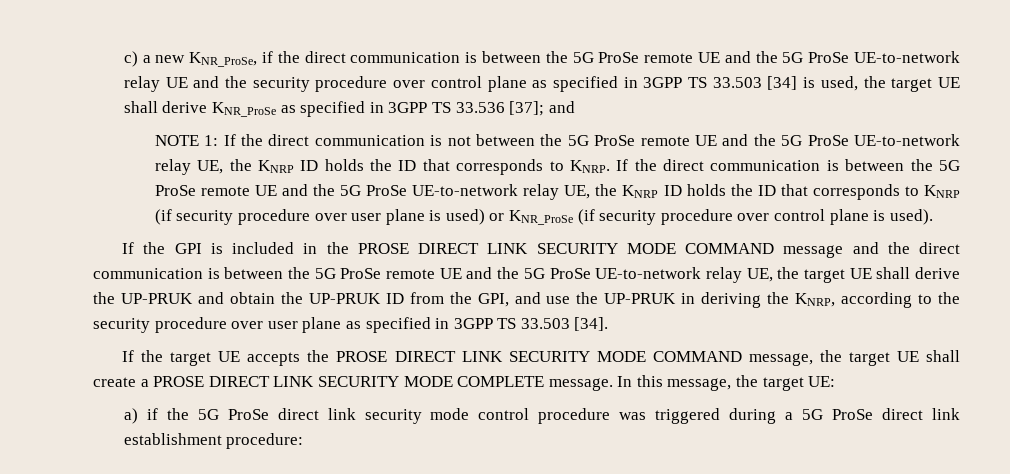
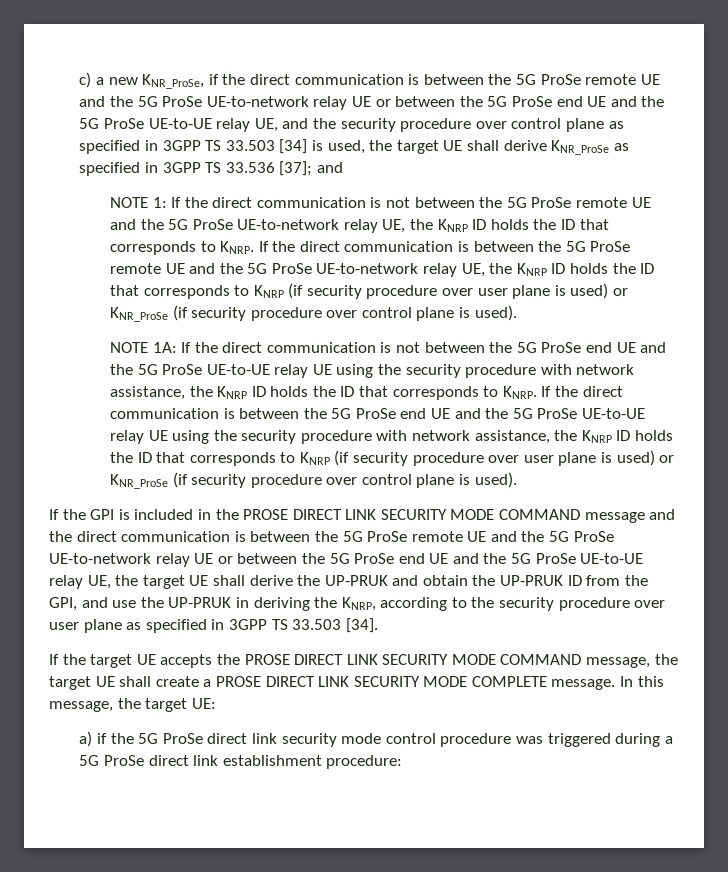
- c) a new KNR_ProSe, if the direct communication is between the 5G ProSe remote UE and the 5G ProSe UE-to-network relay UE and the security procedure over control plane as specified in 3GPP TS 33.503 [34] is used, the target UE shall derive KNR_ProSe as specified in 3GPP TS 33.536 [37]; and
+ c) a new KNR_ProSe, if the direct communication is between the 5G ProSe remote UE and the 5G ProSe UE-to-network relay UE or between the 5G ProSe end UE and the 5G ProSe UE-to-UE relay UE, and the security procedure over control plane as specified in 3GPP TS 33.503 [34] is used, the target UE shall derive KNR_ProSe as specified in 3GPP TS 33.536 [37]; and
+ NOTE 1A: If the direct communication is not between the 5G ProSe end UE and the 5G ProSe UE-to-UE relay UE using the security procedure with network assistance, the KNRP ID holds the ID that corresponds to KNRP. If the direct communication is between the 5G ProSe end UE and the 5G ProSe UE-to-UE relay UE using the security procedure with network assistance, the KNRP ID holds the ID that corresponds to KNRP (if security procedure over user plane is used) or KNR_ProSe (if security procedure over control plane is used).
- If the GPI is included in the PROSE DIRECT LINK SECURITY MODE COMMAND message and the direct communication is between the 5G ProSe remote UE and the 5G ProSe UE-to-network relay UE, the target UE shall derive the UP-PRUK and obtain the UP-PRUK ID from the GPI, and use the UP-PRUK in deriving the KNRP, according to the security procedure over user plane as specified in 3GPP TS 33.503 [34].
+ If the GPI is included in the PROSE DIRECT LINK SECURITY MODE COMMAND message and the direct communication is between the 5G ProSe remote UE and the 5G ProSe UE-to-network relay UE or between the 5G ProSe end UE and the 5G ProSe UE-to-UE relay UE, the target UE shall derive the UP-PRUK and obtain the UP-PRUK ID from the GPI, and use the UP-PRUK in deriving the KNRP, according to the security procedure over user plane as specified in 3GPP TS 33.503 [34].

